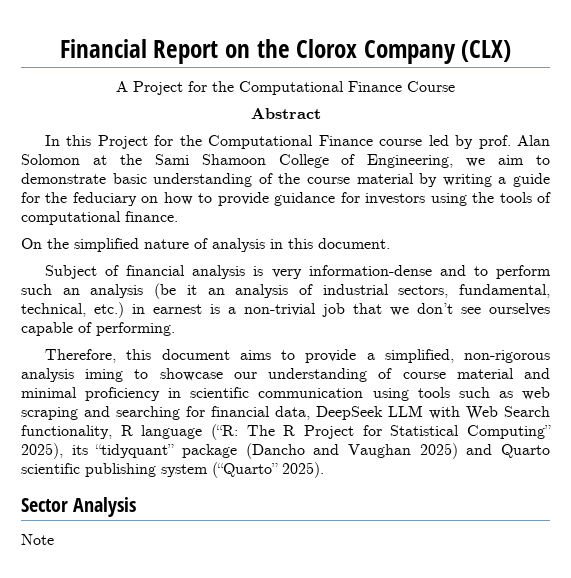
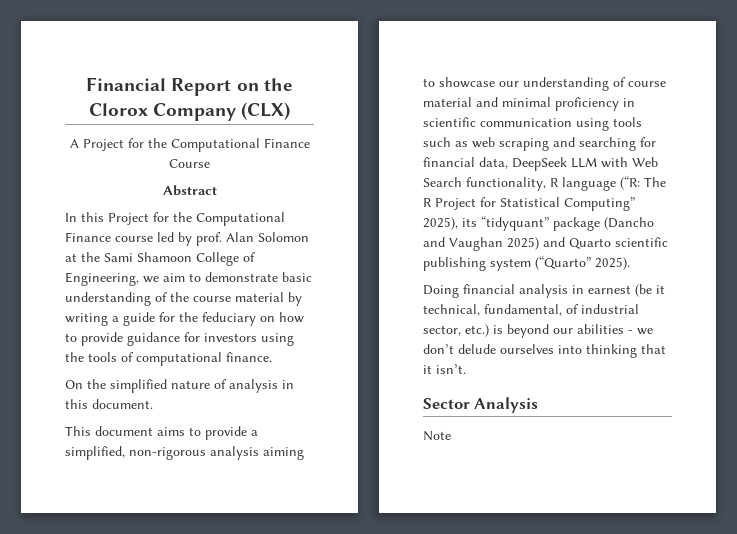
- Subject of financial analysis is very information-dense and to perform such an analysis (be it an analysis of industrial sectors, fundamental, technical, etc.) in earnest is a non-trivial job that we don’t see ourselves capable of performing.
- Therefore, this document aims to provide a simplified, non-rigorous analysis iming to showcase our understanding of course material and minimal proficiency in scientific communication using tools such as web scraping and searching for financial data, DeepSeek LLM with Web Search functionality, R language (“R:
+ This document aims to provide a simplified, non-rigorous analysis aiming to showcase our understanding of course material and minimal proficiency in scientific communication using tools such as web scraping and searching for financial data, DeepSeek LLM with Web Search functionality, R language (“R:
+ Doing financial analysis in earnest (be it technical, fundamental, of industrial sector, etc.) is beyond our abilities - we don’t delude ourselves into thinking that it isn’t.

